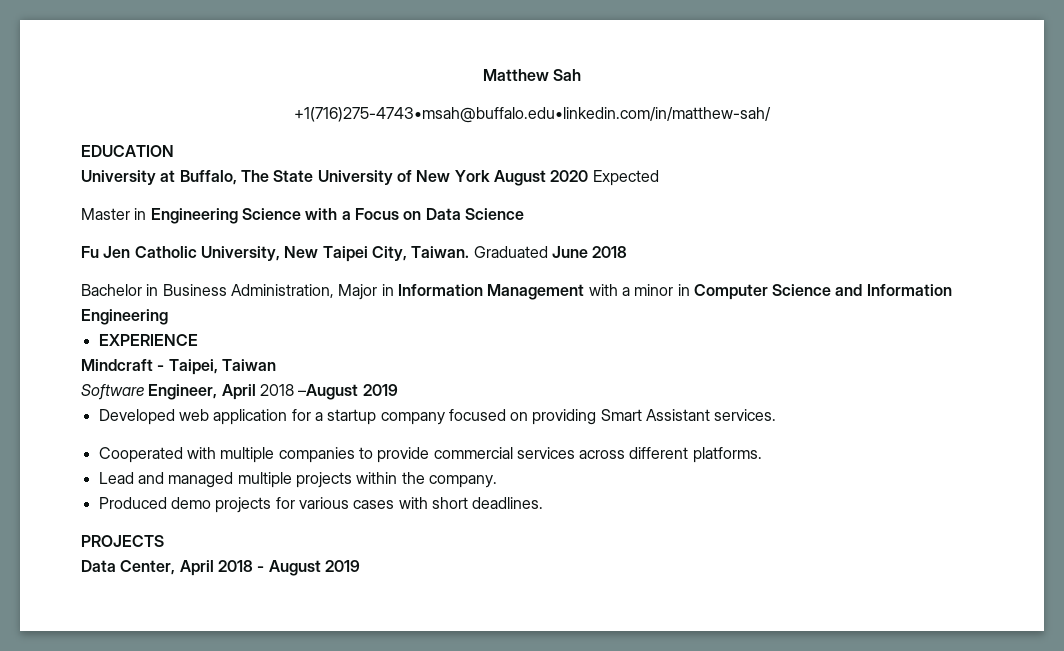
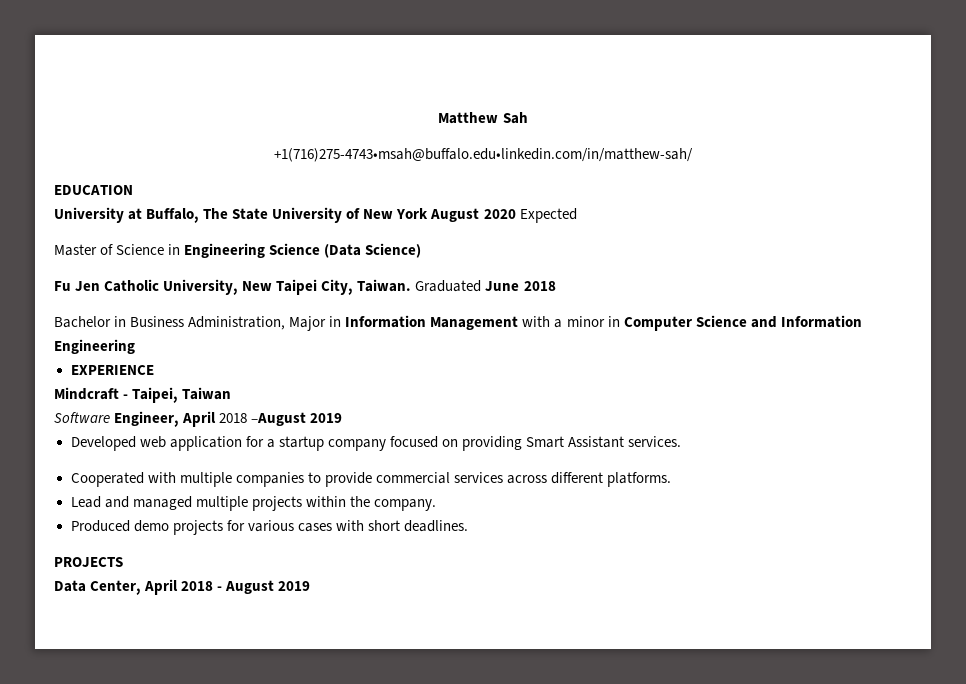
- Master in Engineering Science with a Focus on Data Science
+ Master of Science in Engineering Science (Data Science)

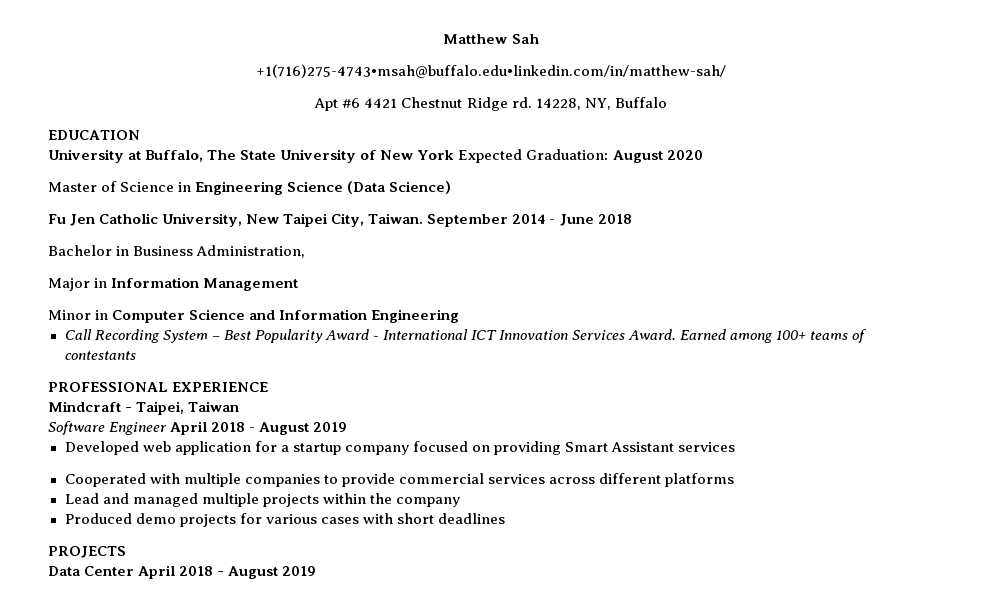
+ Apt #6 4421 Chestnut Ridge rd. 14228, NY, Buffalo
- University at Buffalo, The State University of New York August 2020 Expected
+ University at Buffalo, The State University of New York Expected Graduation: August 2020
- Graduated June 2018
+ September 2014 - June 2018
- Bachelor in Business Administration, Major in Information Management with a minor in Computer Science and Information Engineering
+ Bachelor in Business Administration,
+ Major in Information Management
+ Minor in Computer Science and Information Engineering
- EXPERIENCE
+ Call Recording System – Best Popularity Award - International ICT Innovation Services Award. Earned among 100+ teams of contestants
+ PROFESSIONAL EXPERIENCE
- Software Engineer, April 2018 –August 2019
+ Software Engineer April 2018 - August 2019
- Developed web application for a startup company focused on providing Smart Assistant services.
+ Developed web application for a startup company focused on providing Smart Assistant services
- Cooperated with multiple companies to provide commercial services across different platforms.
+ Cooperated with multiple companies to provide commercial services across different platforms
- Lead and managed multiple projects within the company.
+ Lead and managed multiple projects within the company
- Produced demo projects for various cases with short deadlines.
+ Produced demo projects for various cases with short deadlines
- Data Center, April 2018 - August 2019
+ Data Center April 2018 - August 2019

